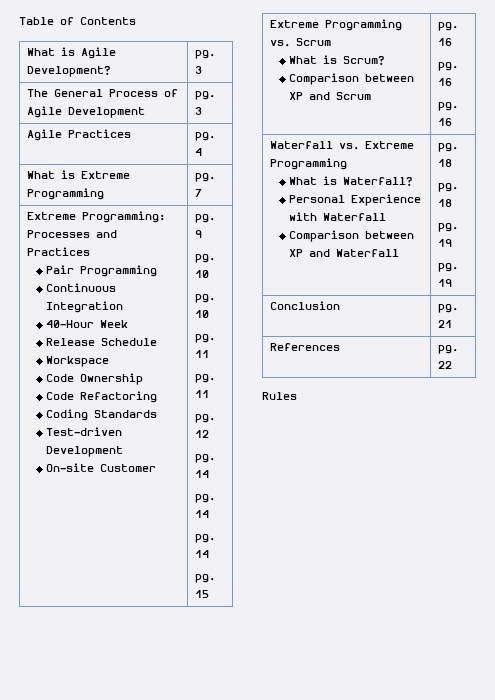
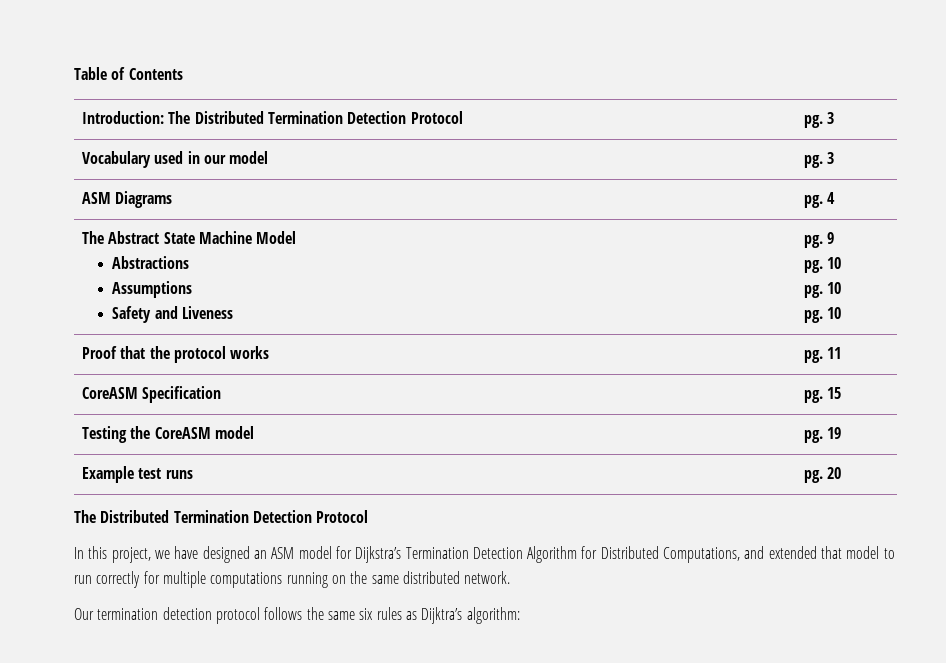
- What is Agile Development? | pg. 3
- The General Process of Agile Development | pg. 3
- Agile Practices | pg. 4
+ Introduction: The Distributed Termination Detection Protocol | pg. 3
+ Vocabulary used in our model | pg. 3
+ ASM Diagrams | pg. 4
- What is Extreme Programming | pg. 7
- Extreme Programming: Processes and Practices
- Pair Programming
- Continuous Integration
- 40-Hour Week
- Release Schedule
- Workspace
- Code Ownership
- Code Refactoring
- Coding Standards
- Test-driven Development
- On-site Customer | pg. 9
+ The Abstract State Machine Model
+ Abstractions
+ Assumptions
+ Safety and Liveness | pg. 9
  pg. 10
  pg. 10
- pg. 11
- pg. 11
- pg. 12
- pg. 14
- pg. 14
- pg. 14
- pg. 15
- Extreme Programming vs. Scrum
- What is Scrum?
- Comparison between XP and Scrum | pg. 16
- pg. 16
- pg. 16
- Waterfall vs. Extreme Programming
- What is Waterfall?
- Personal Experience with Waterfall
- Comparison between XP and Waterfall | pg. 18
- pg. 18
- pg. 19
- pg. 19
- Conclusion | pg. 21
- References | pg. 22
- Rules
+ pg. 10
+ Proof that the protocol works | pg. 11
+ CoreASM Specification | pg. 15
+ Testing the CoreASM model | pg. 19
+ Example test runs | pg. 20
+ The Distributed Termination Detection Protocol
+ In this project, we have designed an ASM model for Dijkstra’s Termination Detection Algorithm for Distributed Computations, and extended that model to run correctly for multiple computations running on the same distributed network.
+ Our termination detection protocol follows the same six rules as Dijktra’s algorithm:

